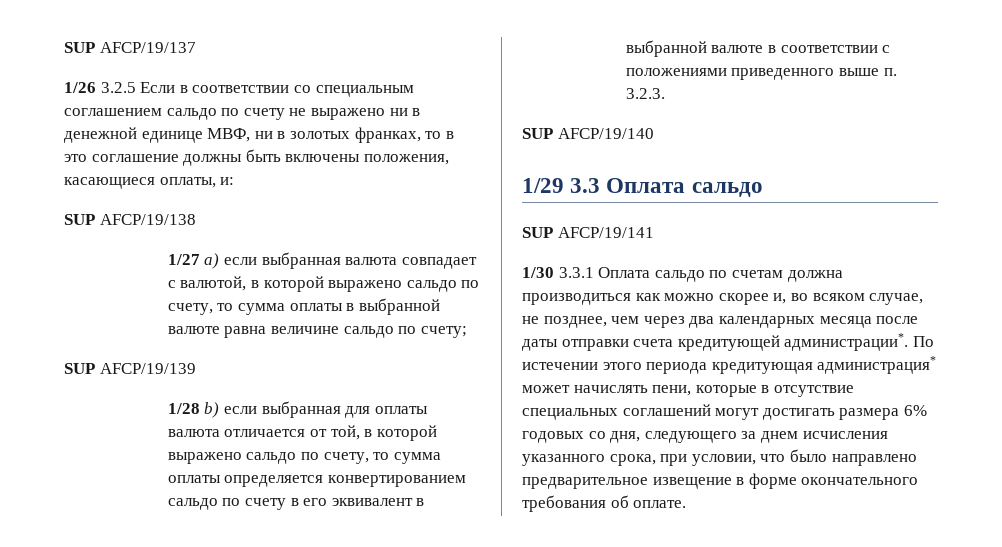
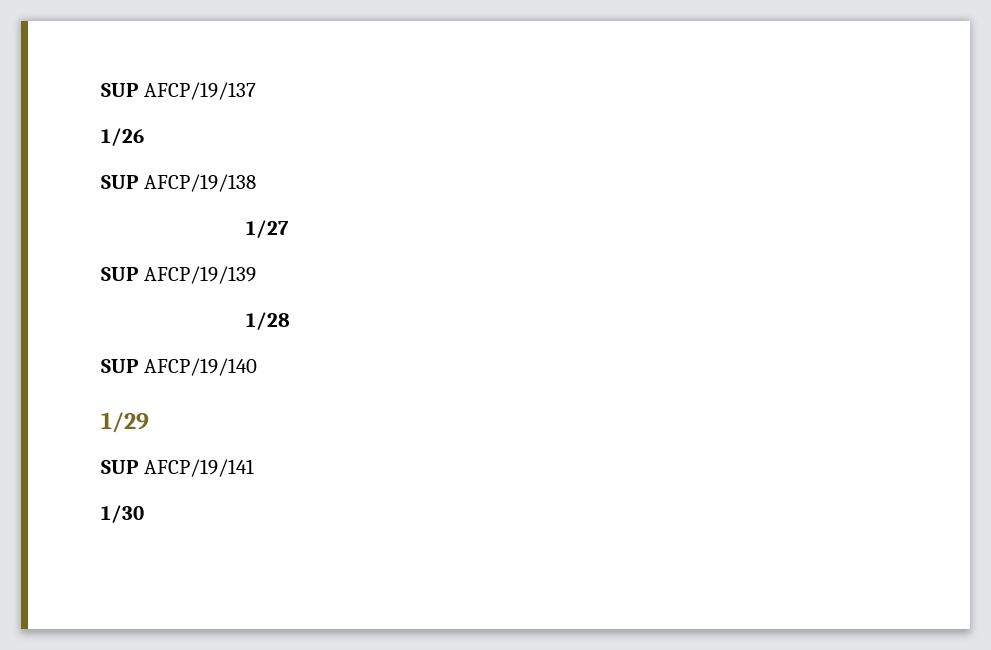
- 1/26 3.2.5 Если в соответствии со специальным соглашением сальдо по счету не выражено ни в денежной единице МВФ, ни в золотых франках, то в это соглашение должны быть включены положения, касающиеся оплаты, и:
+ 1/26
  SUP AFCP/19/138
- 1/27 a) если выбранная валюта совпадает с валютой, в которой выражено сальдо по счету, то сумма оплаты в выбранной валюте равна величине сальдо по счету;
+ 1/27
  SUP AFCP/19/139
- 1/28 b) если выбранная для оплаты валюта отличается от той, в которой выражено сальдо по счету, то сумма оплаты определяется конвертированием сальдо по счету в его эквивалент в выбранной валюте в соответствии с положениями приведенного выше п. 3.2.3.
+ 1/28
- 1/29 3.3 Оплата сальдо
+ 1/29
- 1/30 3.3.1 Оплата сальдо по счетам должна производиться как можно скорее и, во всяком случае, не позднее, чем через два календарных месяца после даты отправки счета кредитующей администрации*. По истечении этого периода кредитующая администрация* может начислять пени, которые в отсутствие специальных соглашений могут достигать размера 6% годовых со дня, следующего за днем исчисления указанного срока, при условии, что было направлено предварительное извещение в форме окончательного требования об оплате.
+ 1/30

